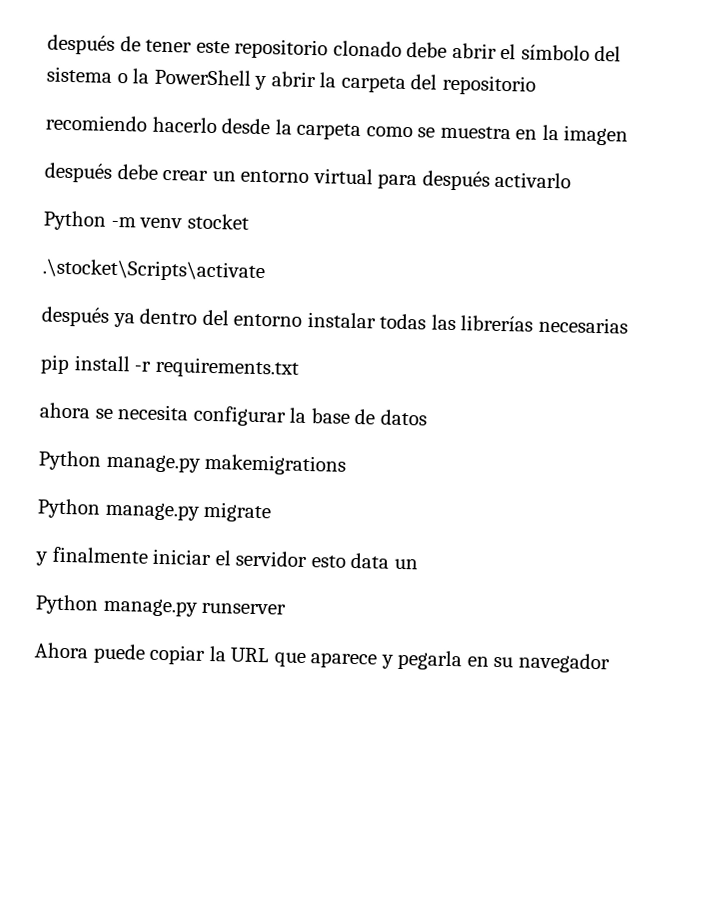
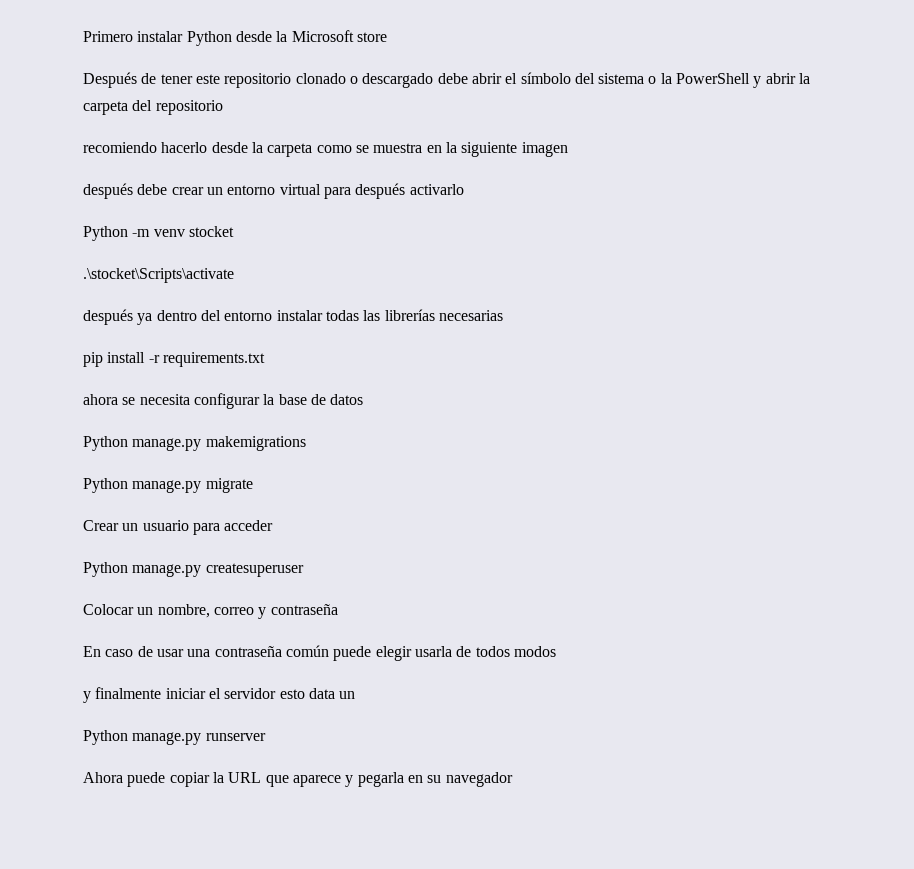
- después de tener este repositorio clonado debe abrir el símbolo del sistema o la PowerShell y abrir la carpeta del repositorio
+ Primero instalar Python desde la Microsoft store
+ Después de tener este repositorio clonado o descargado debe abrir el símbolo del sistema o la PowerShell y abrir la carpeta del repositorio
- recomiendo hacerlo desde la carpeta como se muestra en la imagen
+ recomiendo hacerlo desde la carpeta como se muestra en la siguiente imagen
+ Crear un usuario para acceder
+ Python manage.py createsuperuser
+ Colocar un nombre, correo y contraseña
+ En caso de usar una contraseña común puede elegir usarla de todos modos

